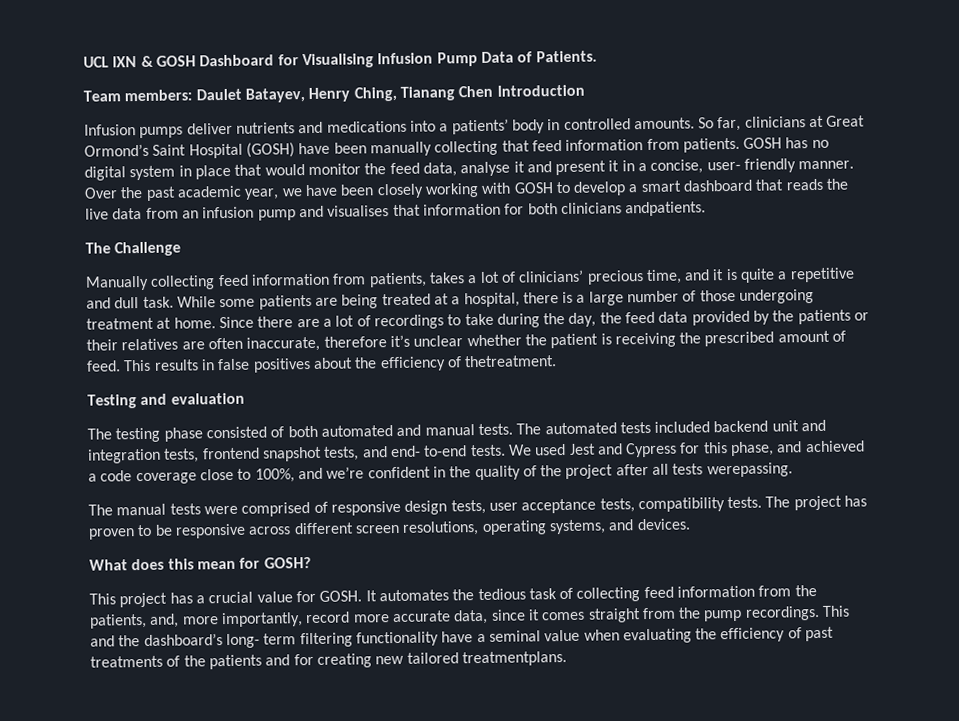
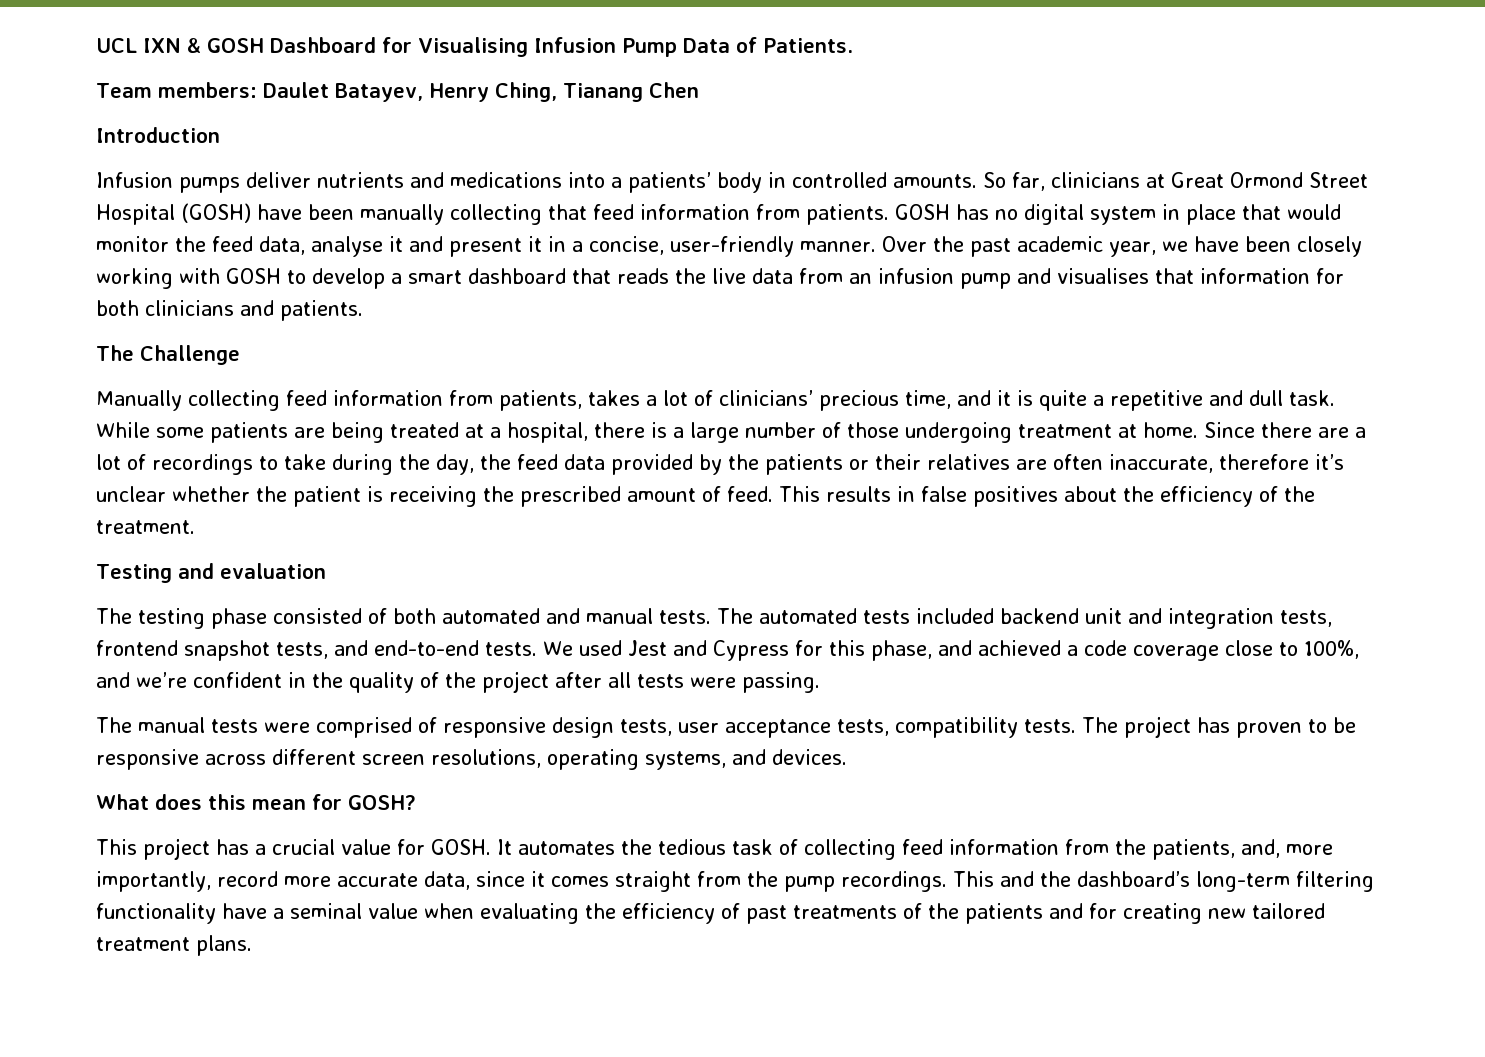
- Team members: Daulet Batayev, Henry Ching, Tianang Chen Introduction
+ Team members: Daulet Batayev, Henry Ching, Tianang Chen
+ Introduction
- So far, clinicians at Great Ormond’s Saint Hospital (GOSH) have been manually collecting that feed information from patients.
+ So far, clinicians at Great Ormond Street Hospital (GOSH) have been manually collecting that feed information from patients.
- GOSH has no digital system in place that would monitor the feed data, analyse it and present it in a concise, user- friendly manner.
+ GOSH has no digital system in place that would monitor the feed data, analyse it and present it in a concise, user-friendly manner.
- Over the past academic year, we have been closely working with GOSH to develop a smart dashboard that reads the live data from an infusion pump and visualises that information for both clinicians andpatients.
+ Over the past academic year, we have been closely working with GOSH to develop a smart dashboard that reads the live data from an infusion pump and visualises that information for both clinicians and patients.
- This results in false positives about the efficiency of thetreatment.
+ This results in false positives about the efficiency of the treatment.
- The automated tests included backend unit and integration tests, frontend snapshot tests, and end- to-end tests.
+ The automated tests included backend unit and integration tests, frontend snapshot tests, and end-to-end tests.
- We used Jest and Cypress for this phase, and achieved a code coverage close to 100%, and we’re confident in the quality of the project after all tests werepassing.
+ We used Jest and Cypress for this phase, and achieved a code coverage close to 100%, and we’re confident in the quality of the project after all tests were passing.
- This and the dashboard’s long- term filtering functionality have a seminal value when evaluating the efficiency of past treatments of the patients and for creating new tailored treatmentplans.
+ This and the dashboard’s long-term filtering functionality have a seminal value when evaluating the efficiency of past treatments of the patients and for creating new tailored treatment plans.

